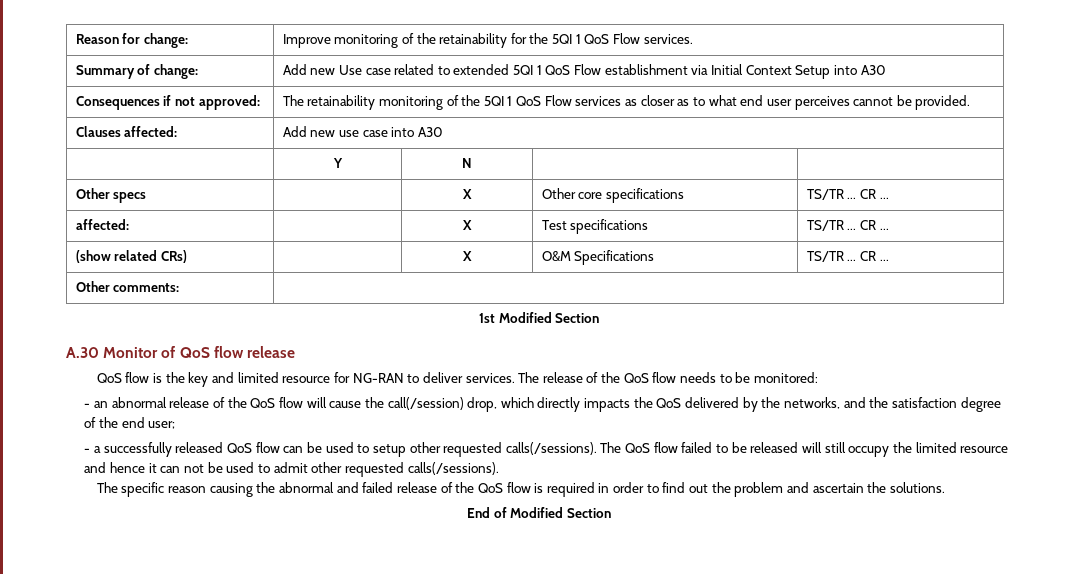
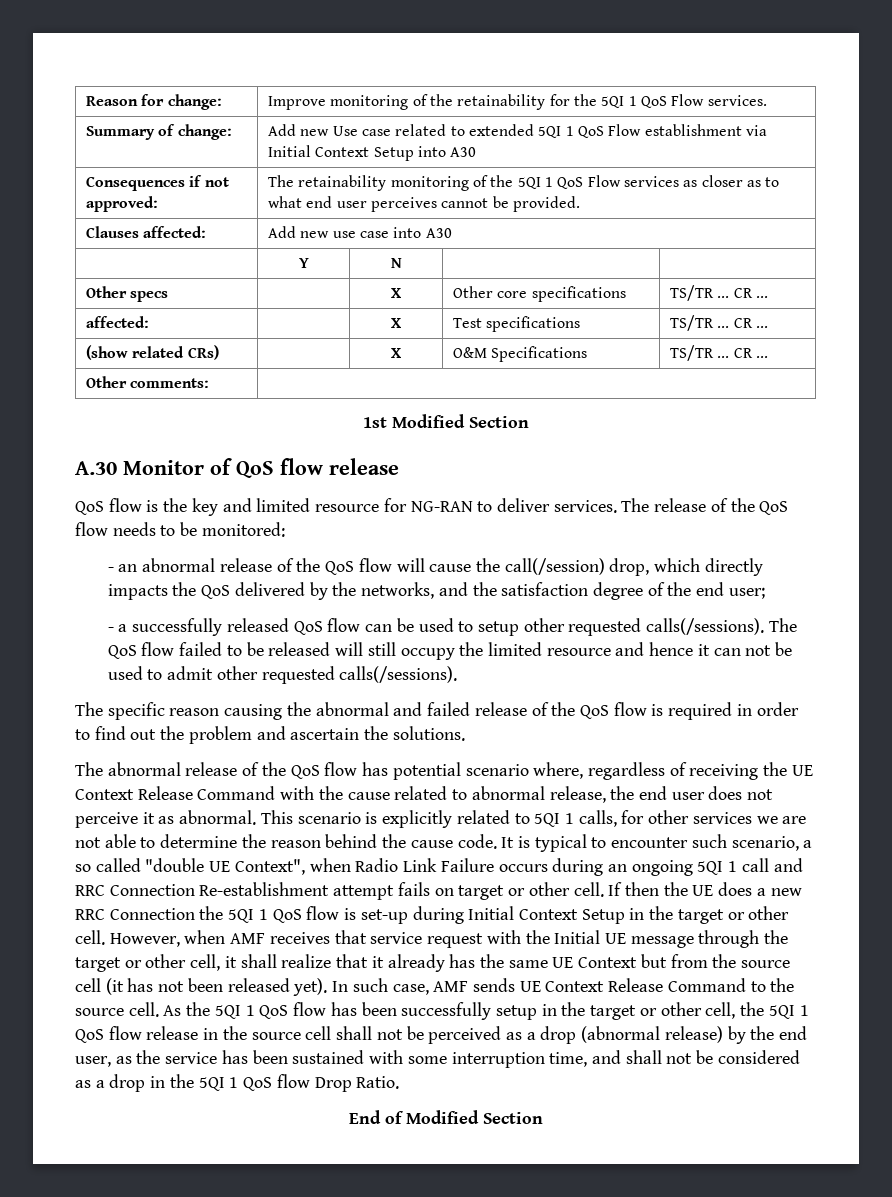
+ The abnormal release of the QoS flow has potential scenario where, regardless of receiving the UE Context Release Command with the cause related to abnormal release, the end user does not perceive it as abnormal. This scenario is explicitly related to 5QI 1 calls, for other services we are not able to determine the reason behind the cause code. It is typical to encounter such scenario, a so called "double UE Context", when Radio Link Failure occurs during an ongoing 5QI 1 call and RRC Connection Re-establishment attempt fails on target or other cell. If then the UE does a new RRC Connection the 5QI 1 QoS flow is set-up during Initial Context Setup in the target or other cell. However, when AMF receives that service request with the Initial UE message through the target or other cell, it shall realize that it already has the same UE Context but from the source cell (it has not been released yet). In such case, AMF sends UE Context Release Command to the source cell. As the 5QI 1 QoS flow has been successfully setup in the target or other cell, the 5QI 1 QoS flow release in the source cell shall not be perceived as a drop (abnormal release) by the end user, as the service has been sustained with some interruption time, and shall not be considered as a drop in the 5QI 1 QoS flow Drop Ratio.

